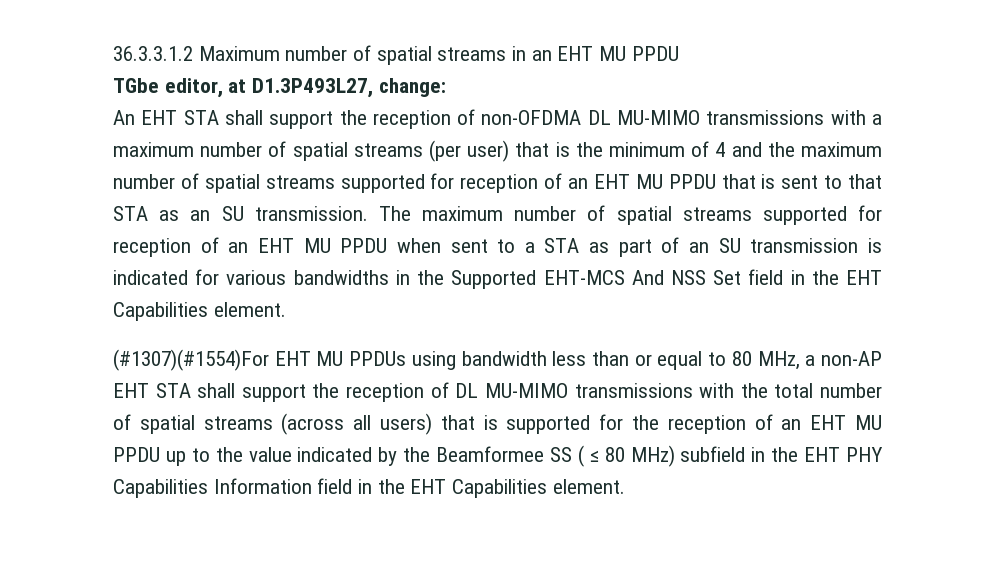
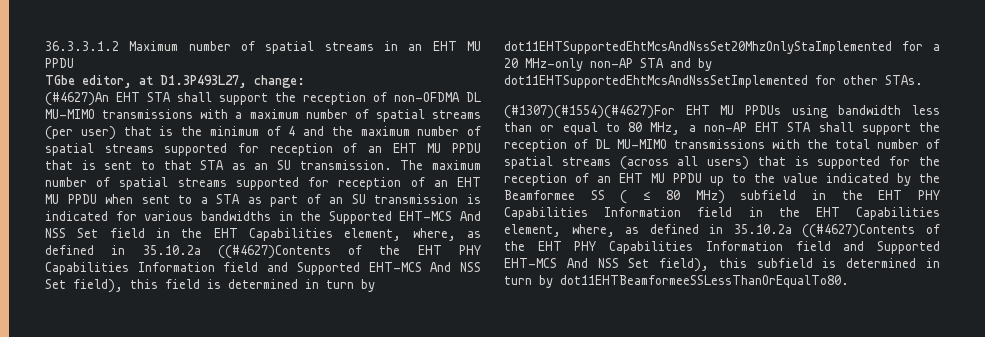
- An EHT STA shall support the reception of non-OFDMA DL MU-MIMO transmissions with a maximum number of spatial streams (per user) that is the minimum of 4 and the maximum number of spatial streams supported for reception of an EHT MU PPDU that is sent to that STA as an SU transmission.
+ (#4627)An EHT STA shall support the reception of non-OFDMA DL MU-MIMO transmissions with a maximum number of spatial streams (per user) that is the minimum of 4 and the maximum number of spatial streams supported for reception of an EHT MU PPDU that is sent to that STA as an SU transmission.
- The maximum number of spatial streams supported for reception of an EHT MU PPDU when sent to a STA as part of an SU transmission is indicated for various bandwidths in the Supported EHT-MCS And NSS Set field in the EHT Capabilities element.
- (#1307)(#1554)For EHT MU PPDUs using bandwidth less than or equal to 80 MHz, a non-AP EHT STA shall support the reception of DL MU-MIMO transmissions with the total number of spatial streams (across all users) that is supported for the reception of an EHT MU PPDU up to the value indicated by the Beamformee SS ( ≤ 80 MHz) subfield in the EHT PHY Capabilities Information field in the EHT Capabilities element.
+ The maximum number of spatial streams supported for reception of an EHT MU PPDU when sent to a STA as part of an SU transmission is indicated for various bandwidths in the Supported EHT-MCS And NSS Set field in the EHT Capabilities element, where, as defined in 35.10.2a ((#4627)Contents of the EHT PHY Capabilities Information field and Supported EHT-MCS And NSS Set field), this field is determined in turn by dot11EHTSupportedEhtMcsAndNssSet20MhzOnlyStaImplemented for a 20 MHz-only non-AP STA and by dot11EHTSupportedEhtMcsAndNssSetImplemented for other STAs.
+ (#1307)(#1554)(#4627)For EHT MU PPDUs using bandwidth less than or equal to 80 MHz, a non-AP EHT STA shall support the reception of DL MU-MIMO transmissions with the total number of spatial streams (across all users) that is supported for the reception of an EHT MU PPDU up to the value indicated by the Beamformee SS ( ≤ 80 MHz) subfield in the EHT PHY Capabilities Information field in the EHT Capabilities element, where, as defined in 35.10.2a ((#4627)Contents of the EHT PHY Capabilities Information field and Supported EHT-MCS And NSS Set field), this subfield is determined in turn by dot11EHTBeamformeeSSLessThanOrEqualTo80.

